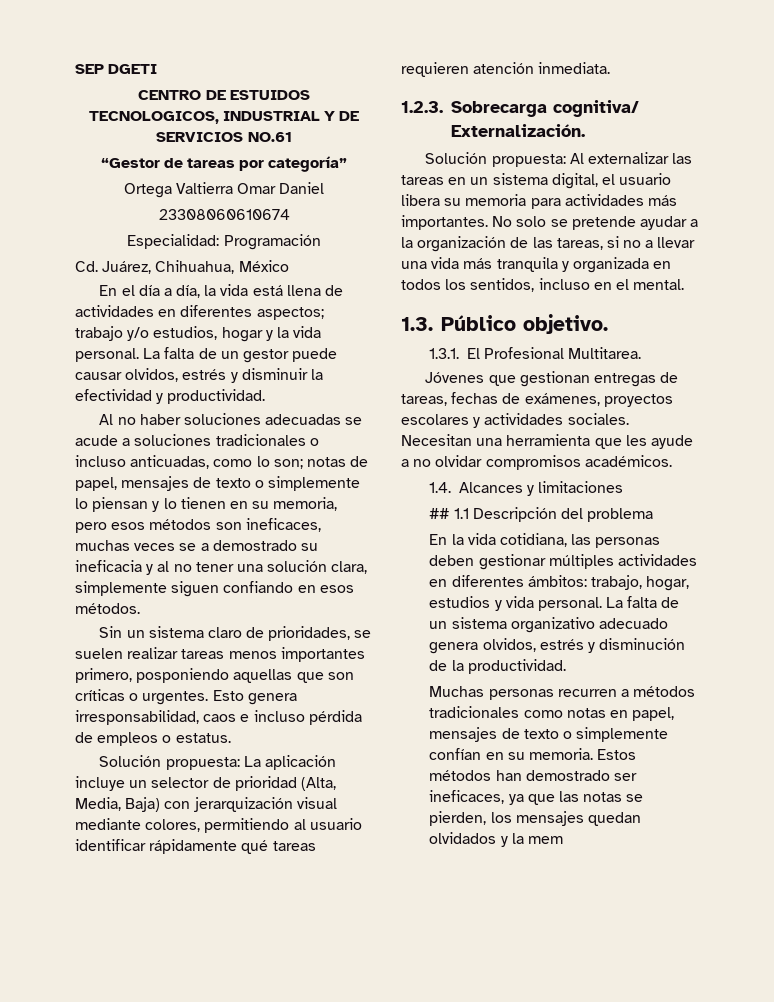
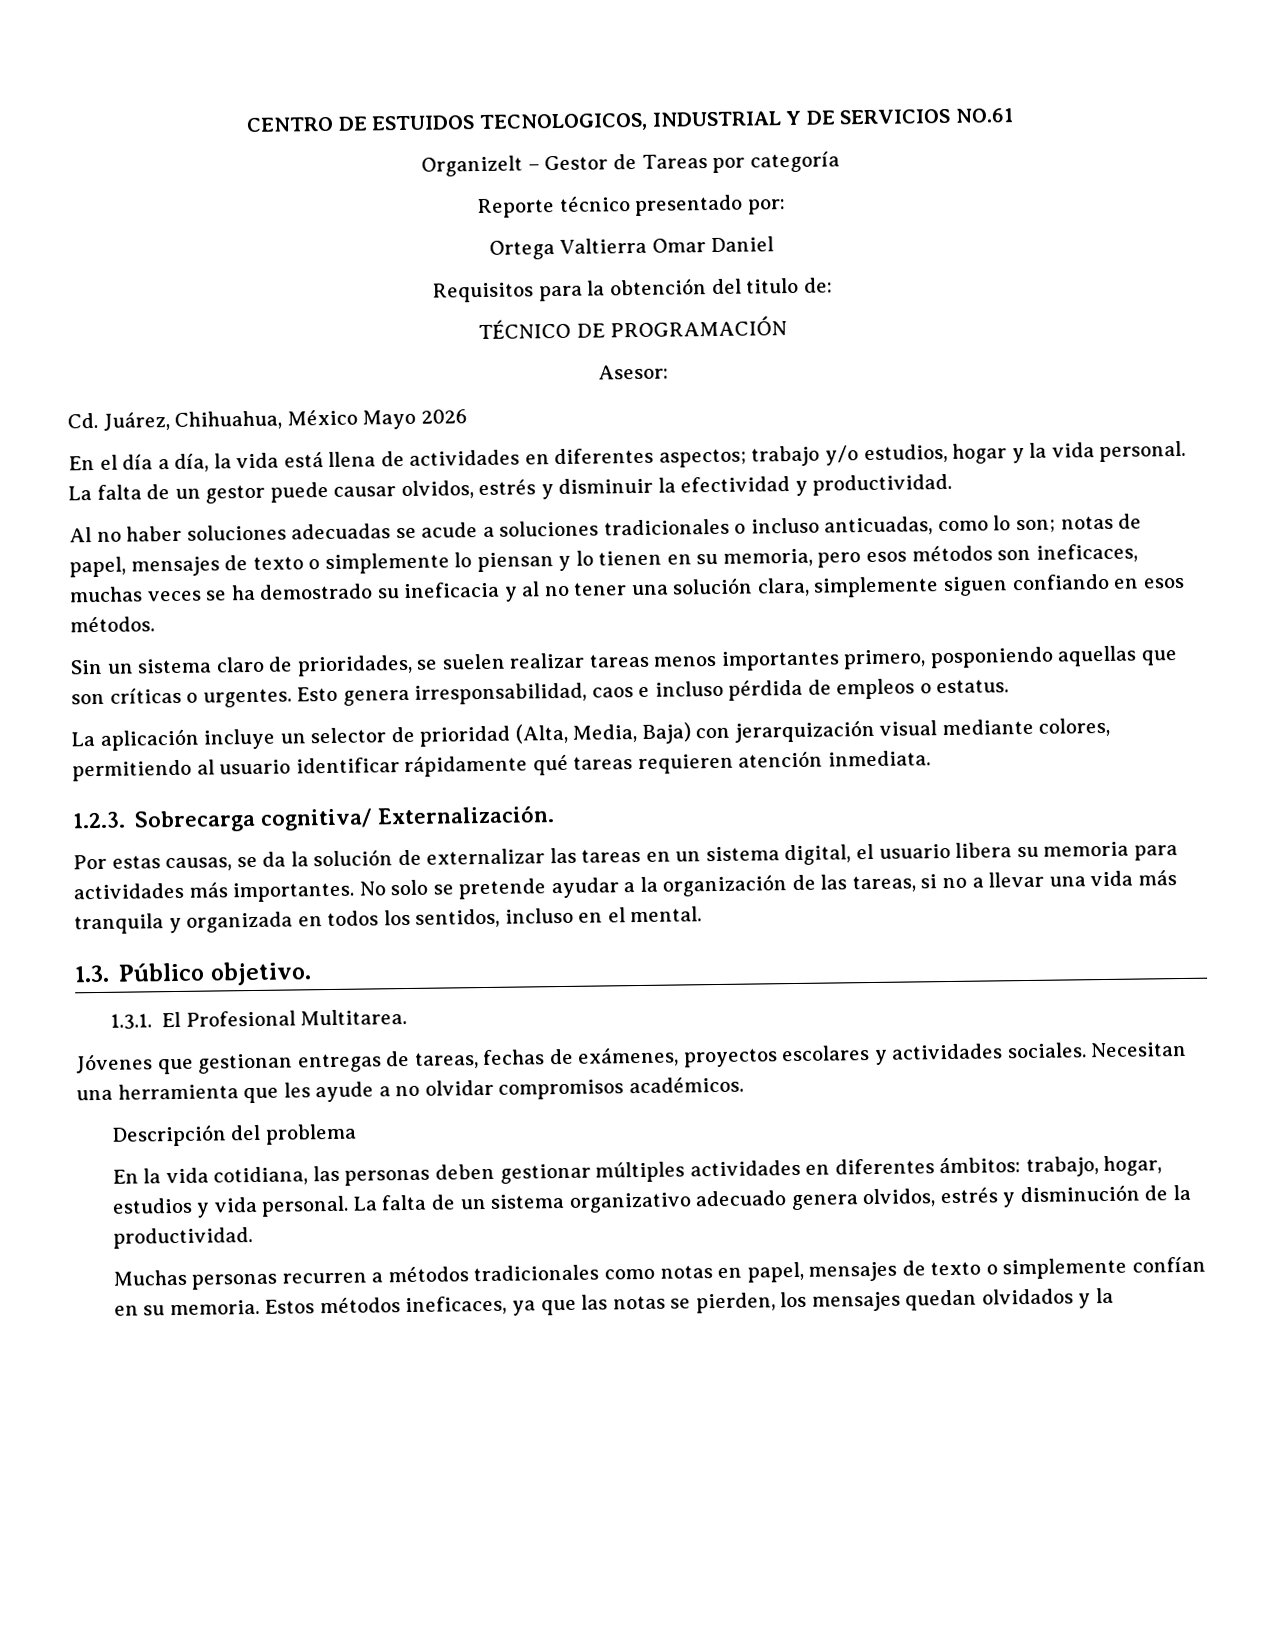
- SEP DGETI
- “Gestor de tareas por categoría”
+ Organizelt – Gestor de Tareas por categoría
+ Reporte técnico presentado por:
  Ortega Valtierra Omar Daniel
- 23308060610674
- Especialidad: Programación
+ Requisitos para la obtención del titulo de:
+ TÉCNICO DE PROGRAMACIÓN
+ Asesor:
- Cd. Juárez, Chihuahua, México
+ Cd. Juárez, Chihuahua, México Mayo 2026
- Al no haber soluciones adecuadas se acude a soluciones tradicionales o incluso anticuadas, como lo son; notas de papel, mensajes de texto o simplemente lo piensan y lo tienen en su memoria, pero esos métodos son ineficaces, muchas veces se a demostrado su ineficacia y al no tener una solución clara, simplemente siguen confiando en esos métodos.
+ Al no haber soluciones adecuadas se acude a soluciones tradicionales o incluso anticuadas, como lo son; notas de papel, mensajes de texto o simplemente lo piensan y lo tienen en su memoria, pero esos métodos son ineficaces, muchas veces se ha demostrado su ineficacia y al no tener una solución clara, simplemente siguen confiando en esos métodos.
- Solución propuesta: La aplicación incluye un selector de prioridad (Alta, Media, Baja) con jerarquización visual mediante colores, permitiendo al usuario identificar rápidamente qué tareas requieren atención inmediata.
+ La aplicación incluye un selector de prioridad (Alta, Media, Baja) con jerarquización visual mediante colores, permitiendo al usuario identificar rápidamente qué tareas requieren atención inmediata.
- Solución propuesta: Al externalizar las tareas en un sistema digital, el usuario libera su memoria para actividades más importantes.
+ Por estas causas, se da la solución de externalizar las tareas en un sistema digital, el usuario libera su memoria para actividades más importantes.
- 1.4. Alcances y limitaciones
- ## 1.1 Descripción del problema
+ Descripción del problema
- Estos métodos han demostrado ser ineficaces, ya que las notas se pierden, los mensajes quedan olvidados y la mem
+ Estos métodos ineficaces, ya que las notas se pierden, los mensajes quedan olvidados y la

